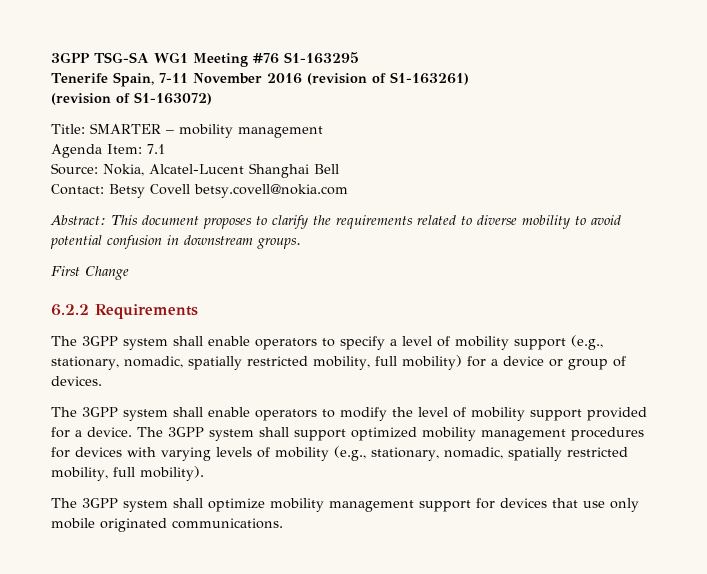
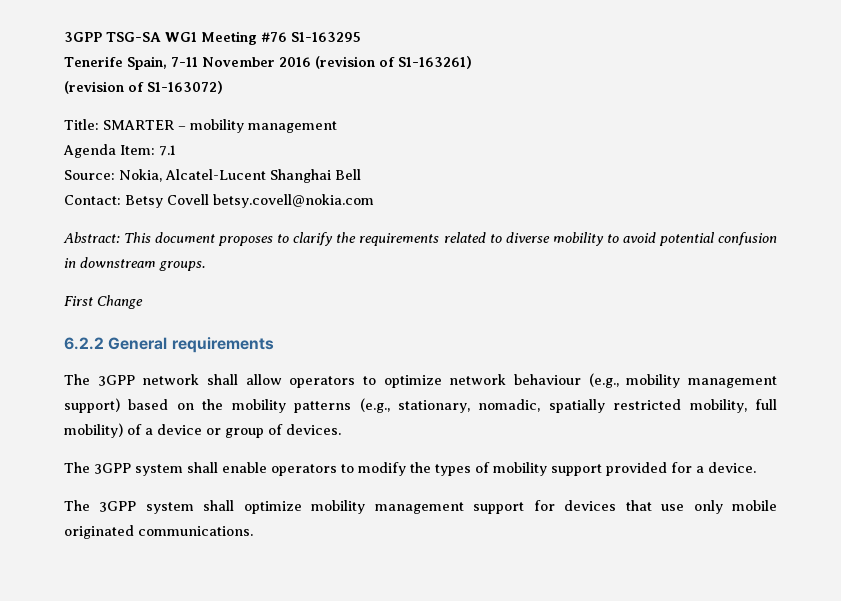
- 6.2.2 Requirements
- The 3GPP system shall enable operators to specify a level of mobility support (e.g., stationary, nomadic, spatially restricted mobility, full mobility) for a device or group of devices.
+ 6.2.2 General requirements
+ The 3GPP network shall allow operators to optimize network behaviour (e.g., mobility management support) based on the mobility patterns (e.g., stationary, nomadic, spatially restricted mobility, full mobility) of a device or group of devices.
- The 3GPP system shall enable operators to modify the level of mobility support provided for a device. The 3GPP system shall support optimized mobility management procedures for devices with varying levels of mobility (e.g., stationary, nomadic, spatially restricted mobility, full mobility).
+ The 3GPP system shall enable operators to modify the types of mobility support provided for a device.

